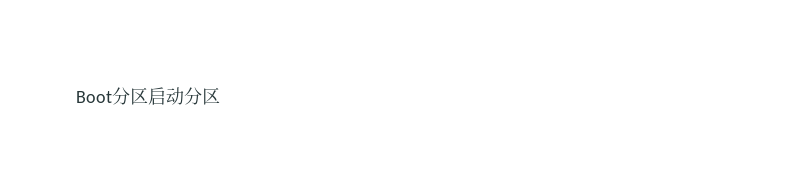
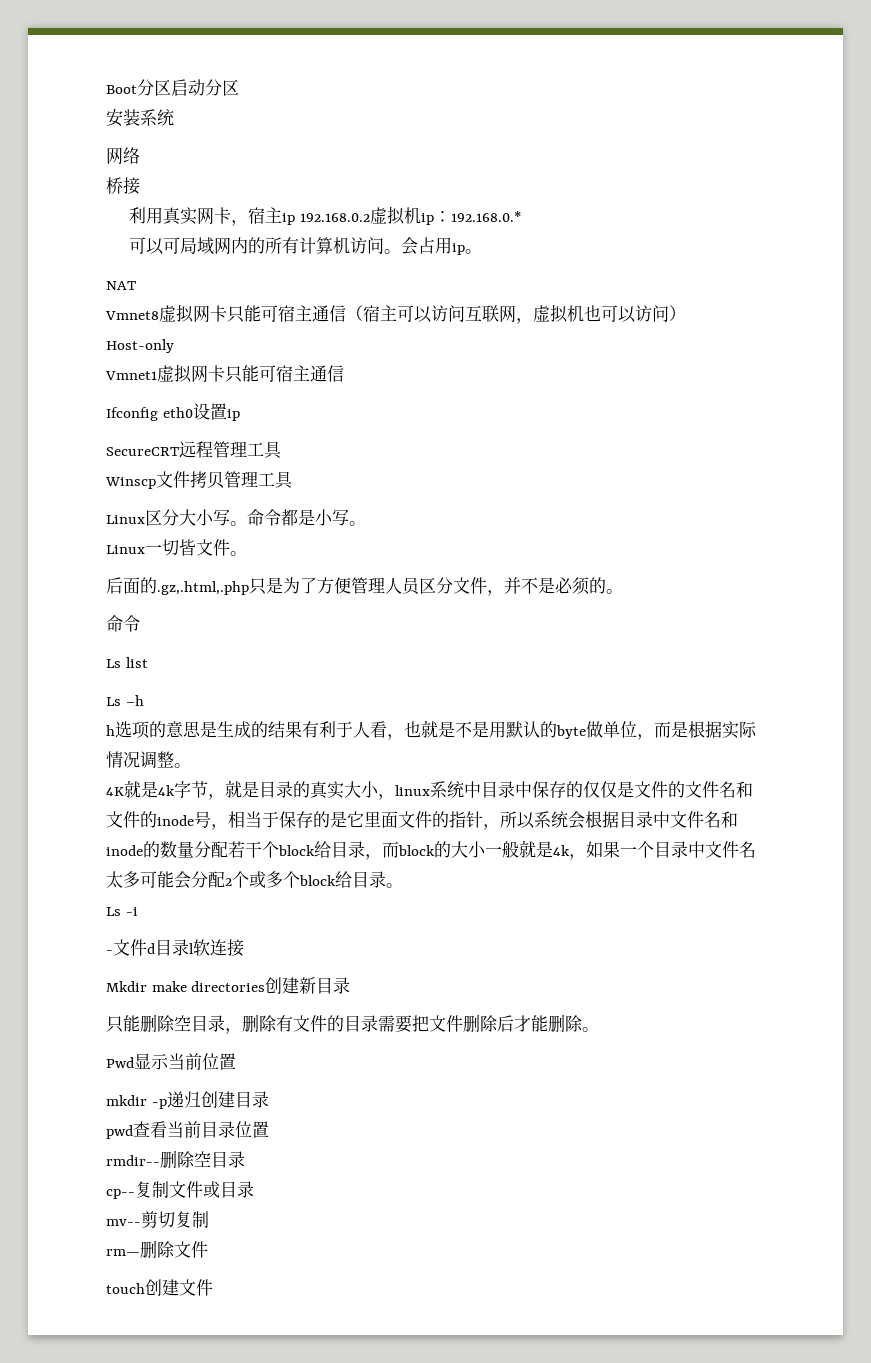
+ 安装系统
+ 网络
+ 桥接
+ 利用真实网卡，宿主ip 192.168.0.2虚拟机ip：192.168.0.*
+ 可以可局域网内的所有计算机访问。会占用ip。
+ NAT
+ Vmnet8虚拟网卡只能可宿主通信（宿主可以访问互联网，虚拟机也可以访问）
+ Host-only
+ Vmnet1虚拟网卡只能可宿主通信
+ Ifconfig eth0设置ip
+ SecureCRT远程管理工具
+ Winscp文件拷贝管理工具
+ Linux区分大小写。命令都是小写。
+ Linux一切皆文件。
+ 后面的.gz,.html,.php只是为了方便管理人员区分文件，并不是必须的。
+ 命令
+ Ls list
+ Ls –h
+ h选项的意思是生成的结果有利于人看，也就是不是用默认的byte做单位，而是根据实际情况调整。
+ 4K就是4k字节，就是目录的真实大小，linux系统中目录中保存的仅仅是文件的文件名和文件的inode号，相当于保存的是它里面文件的指针，所以系统会根据目录中文件名和inode的数量分配若干个block给目录，而block的大小一般就是4k，如果一个目录中文件名太多可能会分配2个或多个block给目录。
+ Ls -i
+ -文件d目录l软连接
+ Mkdir make directories创建新目录
+ 只能删除空目录，删除有文件的目录需要把文件删除后才能删除。
+ Pwd显示当前位置
+ mkdir -p递归创建目录
+ pwd查看当前目录位置
+ rmdir--删除空目录
+ cp--复制文件或目录
+ mv--剪切复制
+ rm—删除文件
+ touch创建文件

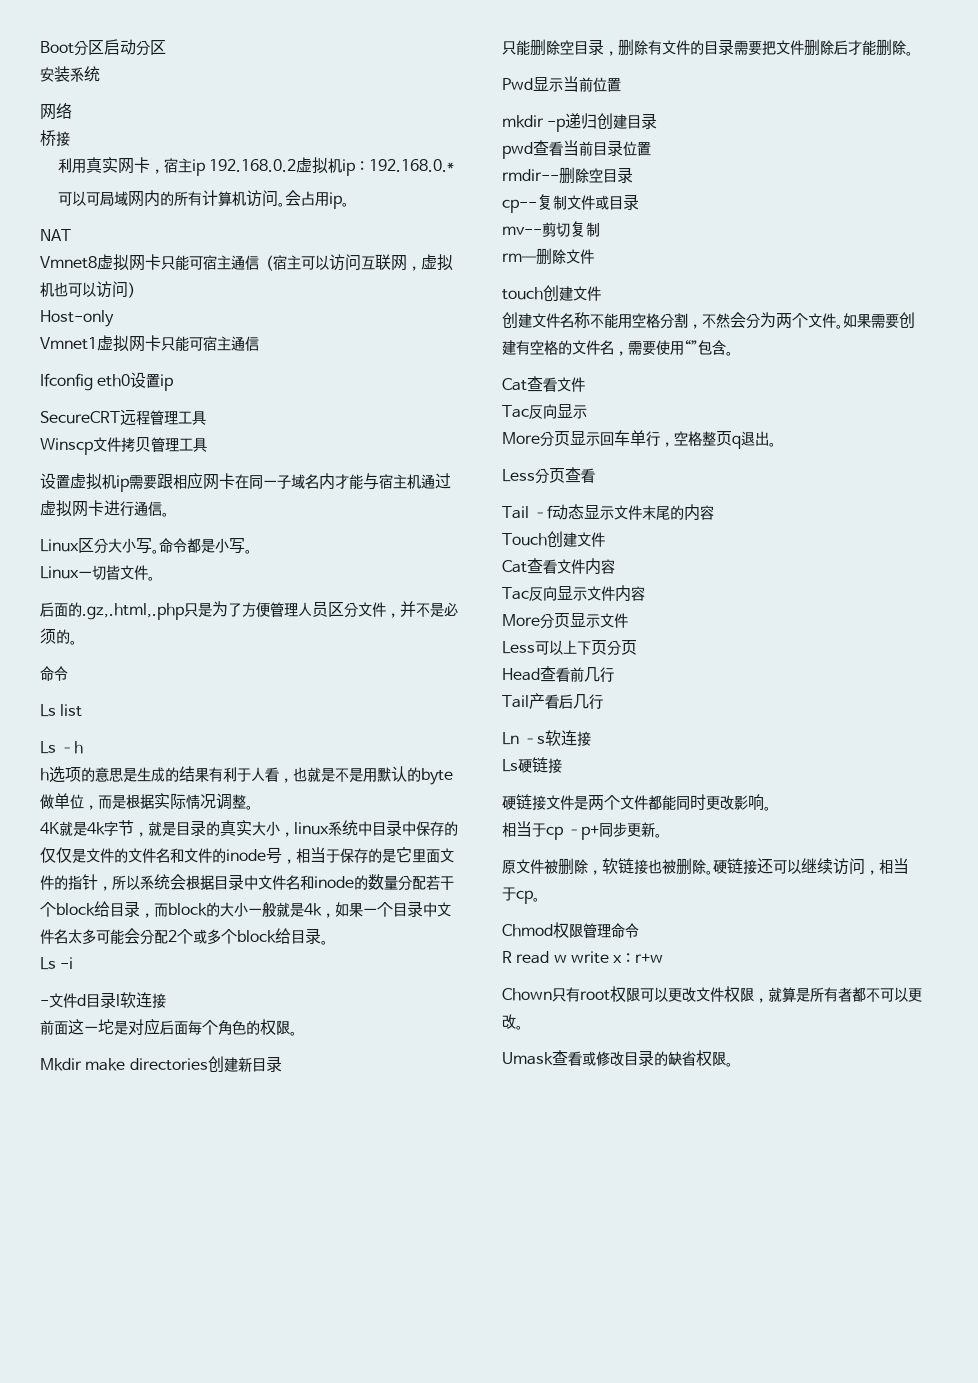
+ 设置虚拟机ip需要跟相应网卡在同一子域名内才能与宿主机通过虚拟网卡进行通信。
+ 前面这一坨是对应后面每个角色的权限。
+ 创建文件名称不能用空格分割，不然会分为两个文件。如果需要创建有空格的文件名，需要使用“”包含。
+ Cat查看文件
+ Tac反向显示
+ More分页显示回车单行，空格整页q退出。
+ Less分页查看
+ Tail –f动态显示文件末尾的内容
+ Touch创建文件
+ Cat查看文件内容
+ Tac反向显示文件内容
+ More分页显示文件
+ Less可以上下页分页
+ Head查看前几行
+ Tail产看后几行
+ Ln –s软连接
+ Ls硬链接
+ 硬链接文件是两个文件都能同时更改影响。
+ 相当于cp –p+同步更新。
+ 原文件被删除，软链接也被删除。硬链接还可以继续访问，相当于cp。
+ Chmod权限管理命令
+ R read w write x：r+w
+ Chown只有root权限可以更改文件权限，就算是所有者都不可以更改。
+ Umask查看或修改目录的缺省权限。

